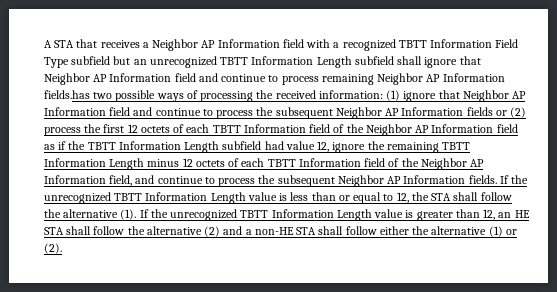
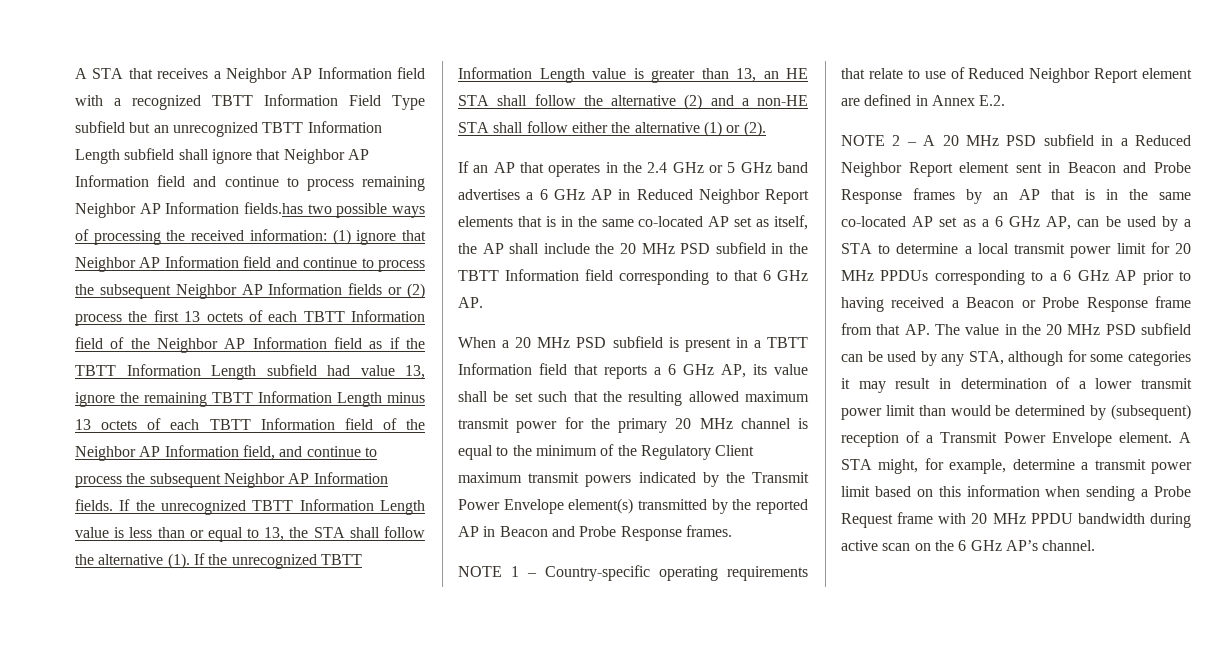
- (1) ignore that Neighbor AP Information field and continue to process the subsequent Neighbor AP Information fields or (2) process the first 12 octets of each TBTT Information field of the Neighbor AP Information field as if the TBTT Information Length subfield had value 12, ignore the remaining TBTT Information Length minus 12 octets of each TBTT Information field of the Neighbor AP Information field, and continue to process the subsequent Neighbor AP Information fields.
+ (1) ignore that Neighbor AP Information field and continue to process the subsequent Neighbor AP Information fields or (2) process the first 13 octets of each TBTT Information field of the Neighbor AP Information field as if the TBTT Information Length subfield had value 13, ignore the remaining TBTT Information Length minus 13 octets of each TBTT Information field of the Neighbor AP Information field, and continue to process the subsequent Neighbor AP Information fields.
- If the unrecognized TBTT Information Length value is less than or equal to 12, the STA shall follow the alternative (1).
+ If the unrecognized TBTT Information Length value is less than or equal to 13, the STA shall follow the alternative (1).
- If the unrecognized TBTT Information Length value is greater than 12, an HE STA shall follow the alternative (2) and a non-HE STA shall follow either the alternative (1) or (2).
+ If the unrecognized TBTT Information Length value is greater than 13, an HE STA shall follow the alternative (2) and a non-HE STA shall follow either the alternative (1) or (2).
+ If an AP that operates in the 2.4 GHz or 5 GHz band advertises a 6 GHz AP in Reduced Neighbor Report elements that is in the same co-located AP set as itself, the AP shall include the 20 MHz PSD subfield in the TBTT Information field corresponding to that 6 GHz AP.
+ When a 20 MHz PSD subfield is present in a TBTT Information field that reports a 6 GHz AP, its value shall be set such that the resulting allowed maximum transmit power for the primary 20 MHz channel is equal to the minimum of the Regulatory Client maximum transmit powers indicated by the Transmit Power Envelope element(s) transmitted by the reported AP in Beacon and Probe Response frames.
+ NOTE 1 – Country-specific operating requirements that relate to use of Reduced Neighbor Report element are defined in Annex E.2.
+ NOTE 2 – A 20 MHz PSD subfield in a Reduced Neighbor Report element sent in Beacon and Probe Response frames by an AP that is in the same co-located AP set as a 6 GHz AP, can be used by a STA to determine a local transmit power limit for 20 MHz PPDUs corresponding to a 6 GHz AP prior to having received a Beacon or Probe Response frame from that AP. The value in the 20 MHz PSD subfield can be used by any STA, although for some categories it may result in determination of a lower transmit power limit than would be determined by (subsequent) reception of a Transmit Power Envelope element. A STA might, for example, determine a transmit power limit based on this information when sending a Probe Request frame with 20 MHz PPDU bandwidth during active scan on the 6 GHz AP’s channel.

